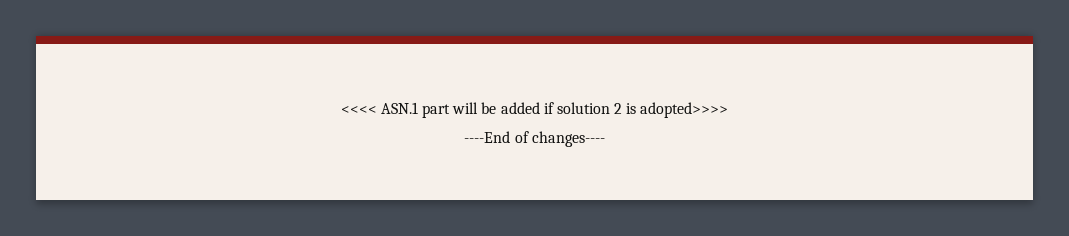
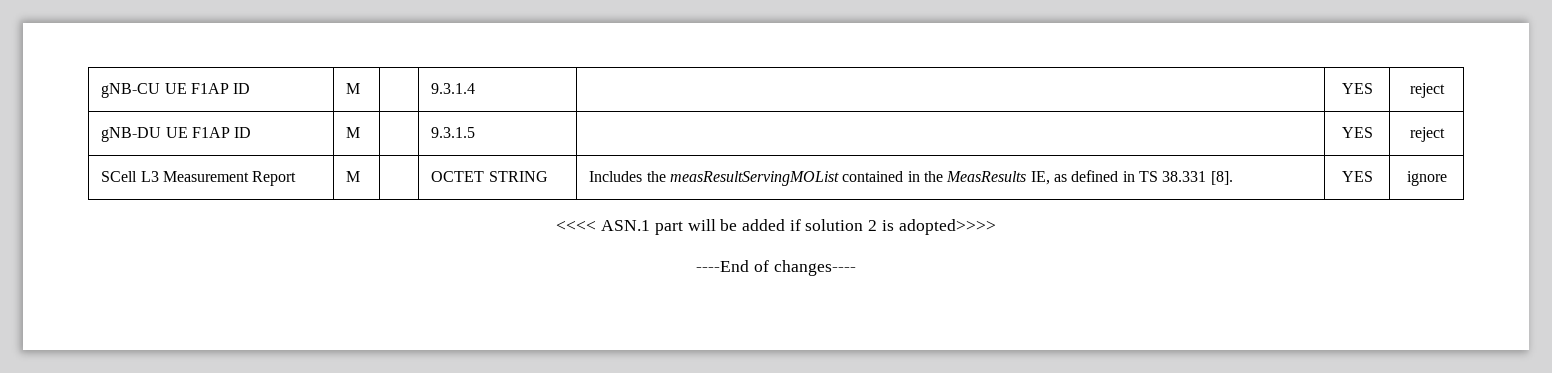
+ gNB-CU UE F1AP ID | M | | 9.3.1.4 | | YES | reject
+ gNB-DU UE F1AP ID | M | | 9.3.1.5 | | YES | reject
+ SCell L3 Measurement Report | M | | OCTET STRING | Includes the measResultServingMOList contained in the MeasResults IE, as defined in TS 38.331 [8]. | YES | ignore

